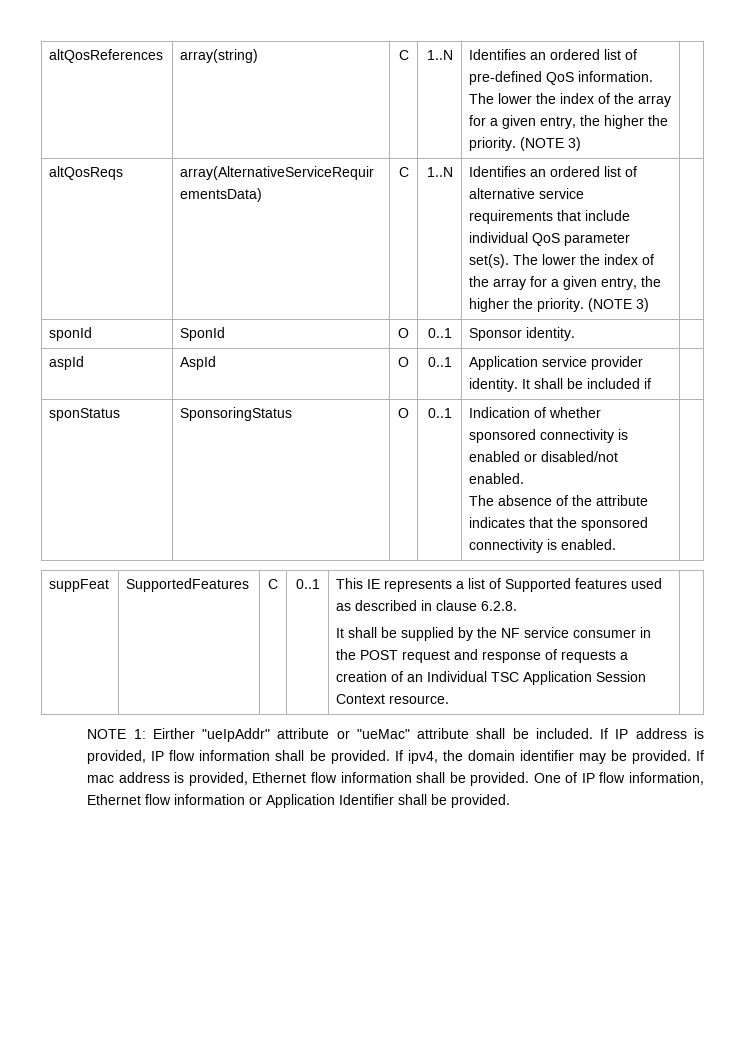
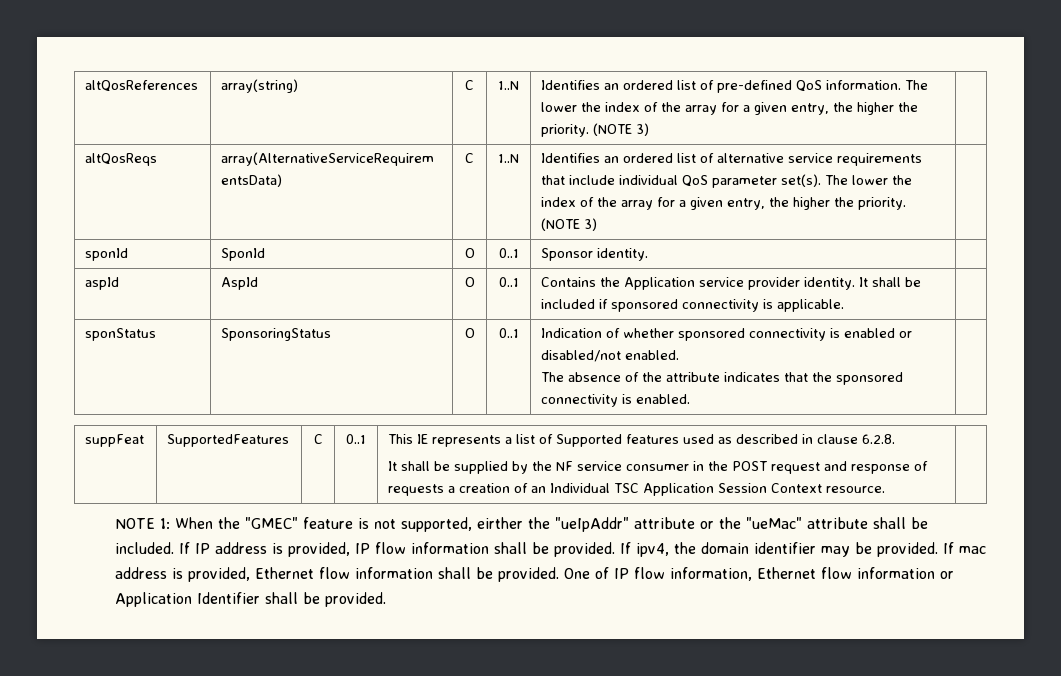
- aspId | AspId | O | 0..1 | Application service provider identity. It shall be included if |
+ aspId | AspId | O | 0..1 | Contains the Application service provider identity. It shall be included if sponsored connectivity is applicable. |
- NOTE 1: Eirther "ueIpAddr" attribute or "ueMac" attribute shall be included.
+ NOTE 1: When the "GMEC" feature is not supported, eirther the "ueIpAddr" attribute or the "ueMac" attribute shall be included.

